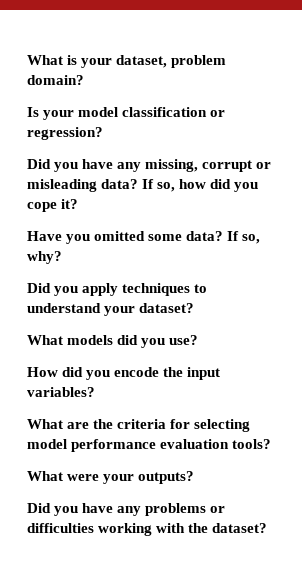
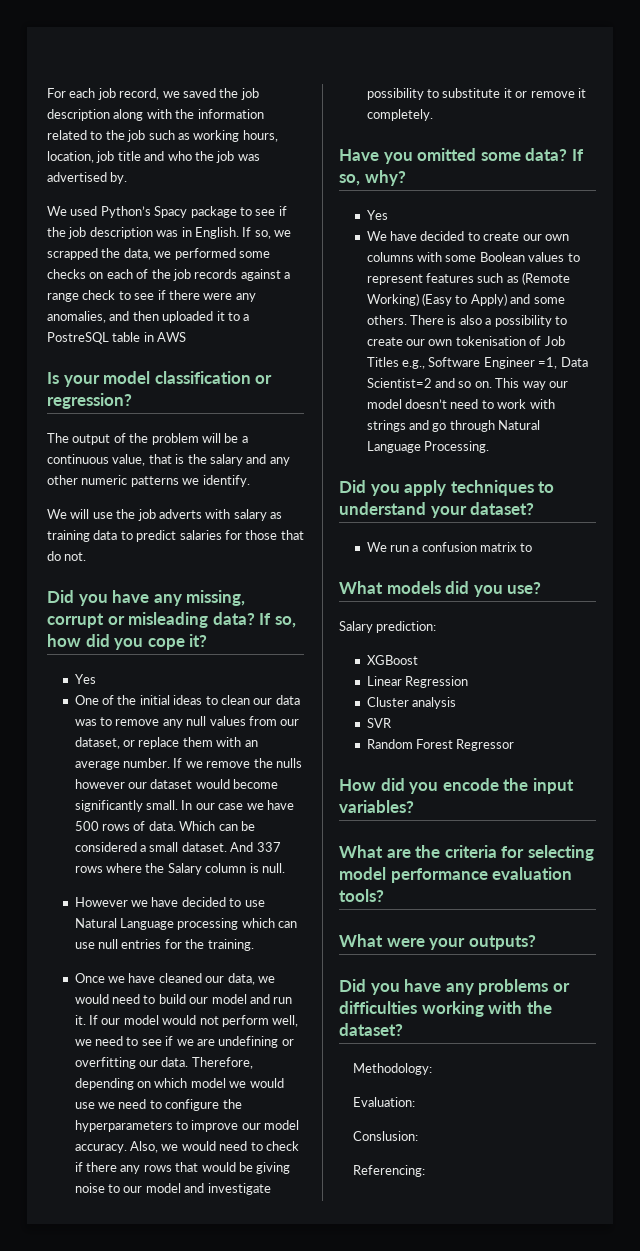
- What is your dataset, problem domain?
+ For each job record, we saved the job description along with the information related to the job such as working hours, location, job title and who the job was advertised by.
+ We used Python’s Spacy package to see if the job description was in English. If so, we scrapped the data, we performed some checks on each of the job records against a range check to see if there were any anomalies, and then uploaded it to a PostreSQL table in AWS
+ The output of the problem will be a continuous value, that is the salary and any other numeric patterns we identify.
+ We will use the job adverts with salary as training data to predict salaries for those that do not.
  If so, how did you cope it?
+ Yes
+ One of the initial ideas to clean our data was to remove any null values from our dataset, or replace them with an average number. If we remove the nulls however our dataset would become significantly small. In our case we have 500 rows of data. Which can be considered a small dataset. And 337 rows where the Salary column is null.
+ However we have decided to use Natural Language processing which can use null entries for the training.
+ Once we have cleaned our data, we would need to build our model and run it. If our model would not perform well, we need to see if we are undefining or overfitting our data. Therefore, depending on which model we would use we need to configure the hyperparameters to improve our model accuracy. Also, we would need to check if there any rows that would be giving noise to our model and investigate possibility to substitute it or remove it completely.
  If so, why?
+ Yes
+ We have decided to create our own columns with some Boolean values to represent features such as (Remote Working) (Easy to Apply) and some others. There is also a possibility to create our own tokenisation of Job Titles e.g., Software Engineer =1, Data Scientist=2 and so on. This way our model doesn’t need to work with strings and go through Natural Language Processing.
+ We run a confusion matrix to
+ Salary prediction:
+ XGBoost
+ Linear Regression
+ Cluster analysis
+ SVR
+ Random Forest Regressor
+ Methodology:
+ Evaluation:
+ Conslusion:
+ Referencing:

